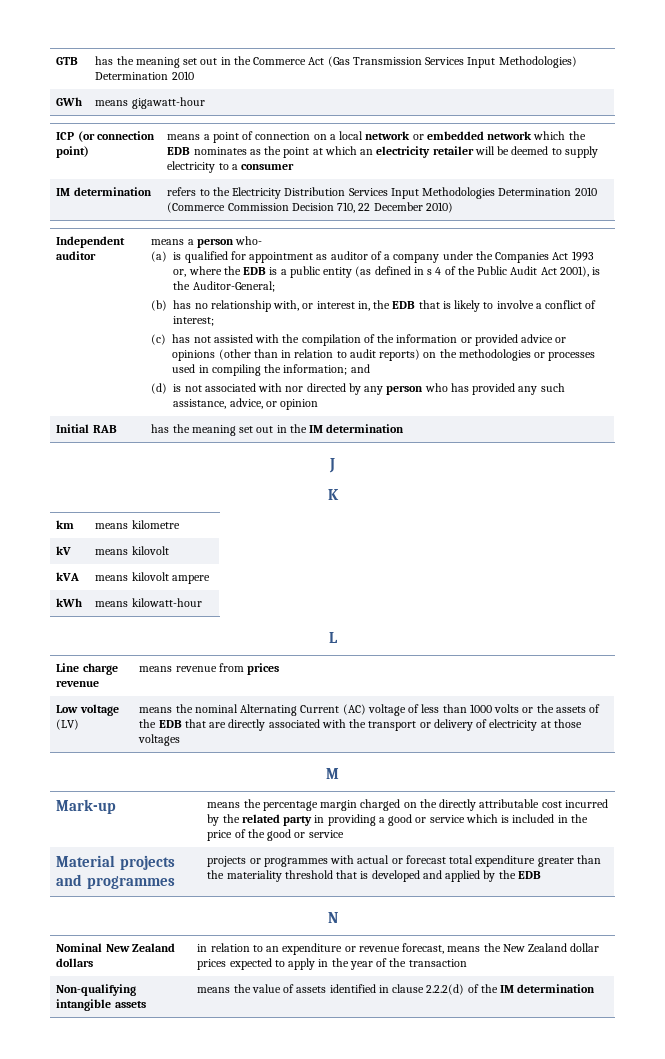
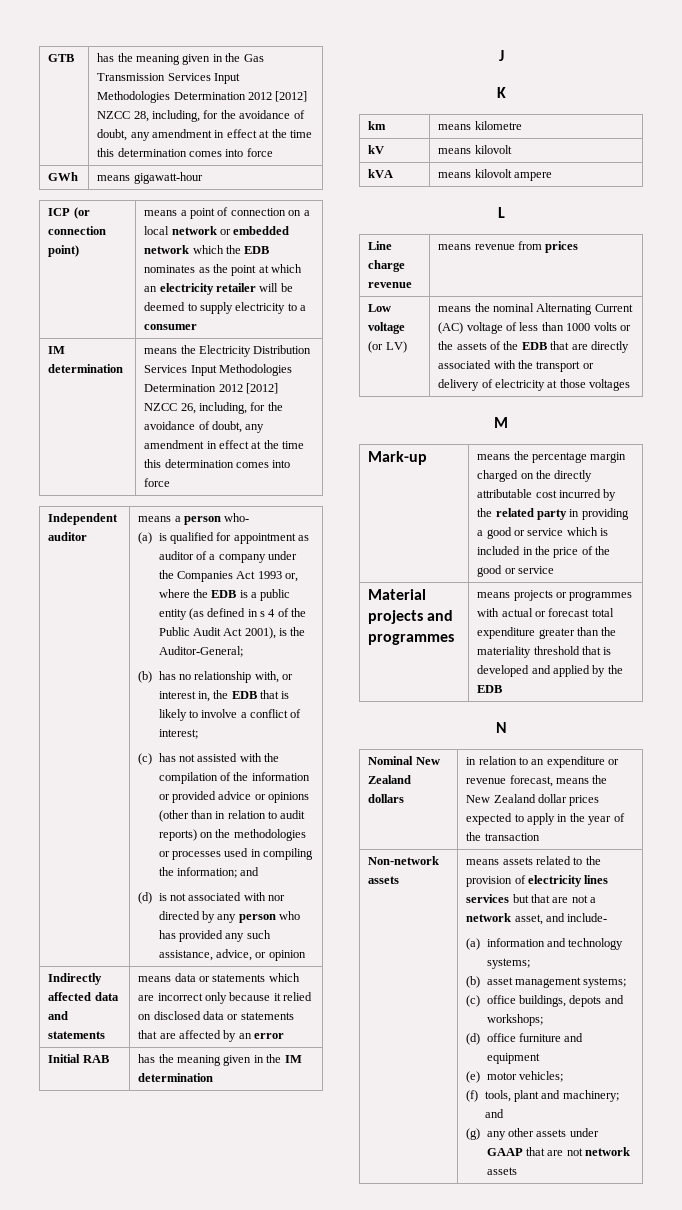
- GTB | has the meaning set out in the Commerce Act (Gas Transmission Services Input Methodologies) Determination 2010
+ GTB | has the meaning given in the Gas Transmission Services Input Methodologies Determination 2012 [2012] NZCC 28, including, for the avoidance of doubt, any amendment in effect at the time this determination comes into force
- IM determination | refers to the Electricity Distribution Services Input Methodologies Determination 2010 (Commerce Commission Decision 710, 22 December 2010)
+ IM determination | means the Electricity Distribution Services Input Methodologies Determination 2012 [2012] NZCC 26, including, for the avoidance of doubt, any amendment in effect at the time this determination comes into force
+ Indirectly affected data and statements | means data or statements which are incorrect only because it relied on disclosed data or statements that are affected by an error
- Initial RAB | has the meaning set out in the IM determination
+ Initial RAB | has the meaning given in the IM determination
- kWh | means kilowatt-hour
- Low voltage (LV) | means the nominal Alternating Current (AC) voltage of less than 1000 volts or the assets of the EDB that are directly associated with the transport or delivery of electricity at those voltages
+ Low voltage (or LV) | means the nominal Alternating Current (AC) voltage of less than 1000 volts or the assets of the EDB that are directly associated with the transport or delivery of electricity at those voltages
- Material projects and programmes | projects or programmes with actual or forecast total expenditure greater than the materiality threshold that is developed and applied by the EDB
+ Material projects and programmes | means projects or programmes with actual or forecast total expenditure greater than the materiality threshold that is developed and applied by the EDB
- Non-qualifying intangible assets
+ Non-network assets
- means the value of assets identified in clause 2.2.2(d) of the IM determination
+ means assets related to the provision of electricity lines services but that are not a network asset, and include-
+ (a) information and technology systems;
+ (b) asset management systems;
+ (c) office buildings, depots and workshops;
+ (d) office furniture and equipment
+ (e) motor vehicles;
+ (f) tools, plant and machinery; and
+ (g) any other assets under GAAP that are not network assets

